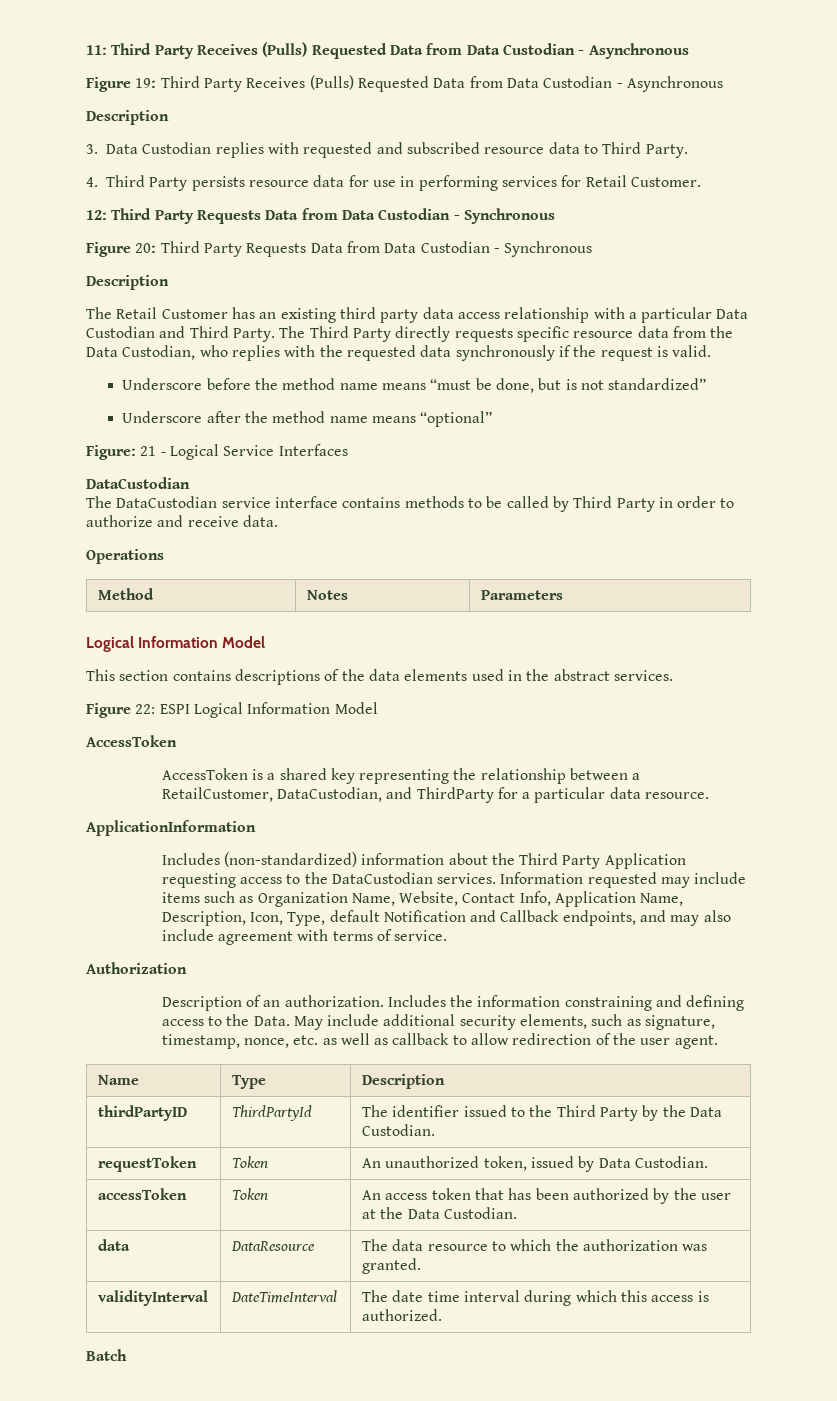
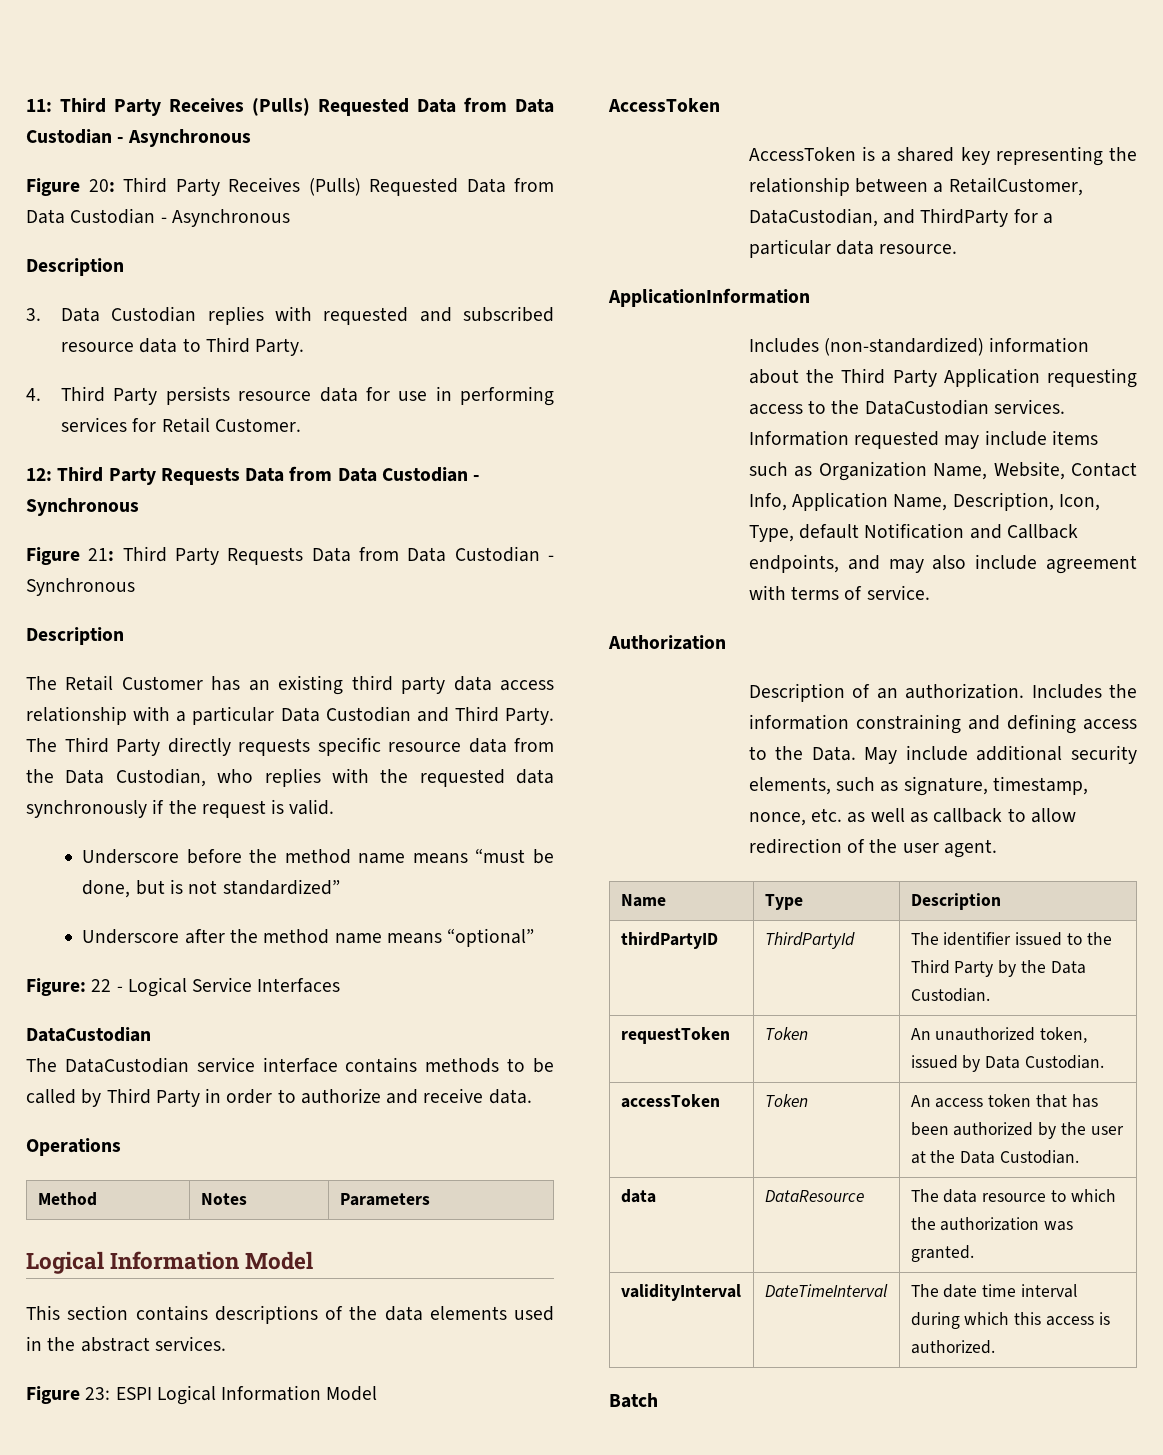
- Figure 19: Third Party Receives (Pulls) Requested Data from Data Custodian - Asynchronous
+ Figure 20: Third Party Receives (Pulls) Requested Data from Data Custodian - Asynchronous
- Figure 20: Third Party Requests Data from Data Custodian - Synchronous
+ Figure 21: Third Party Requests Data from Data Custodian - Synchronous
- Figure: 21 - Logical Service Interfaces
+ Figure: 22 - Logical Service Interfaces
- Figure 22: ESPI Logical Information Model
+ Figure 23: ESPI Logical Information Model

